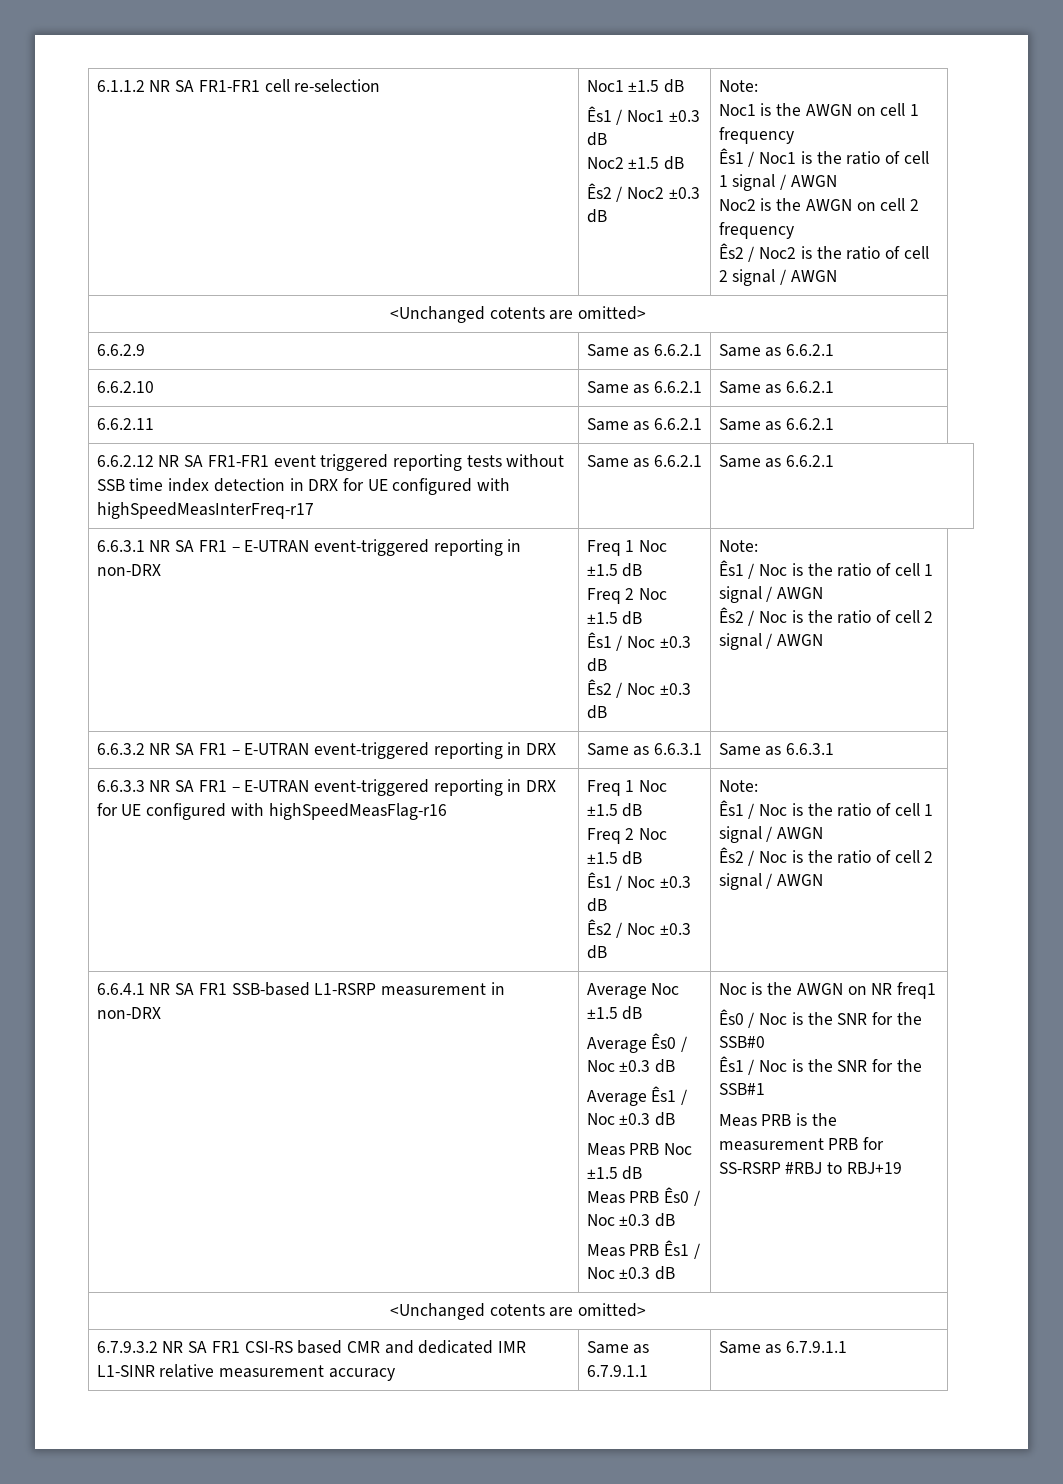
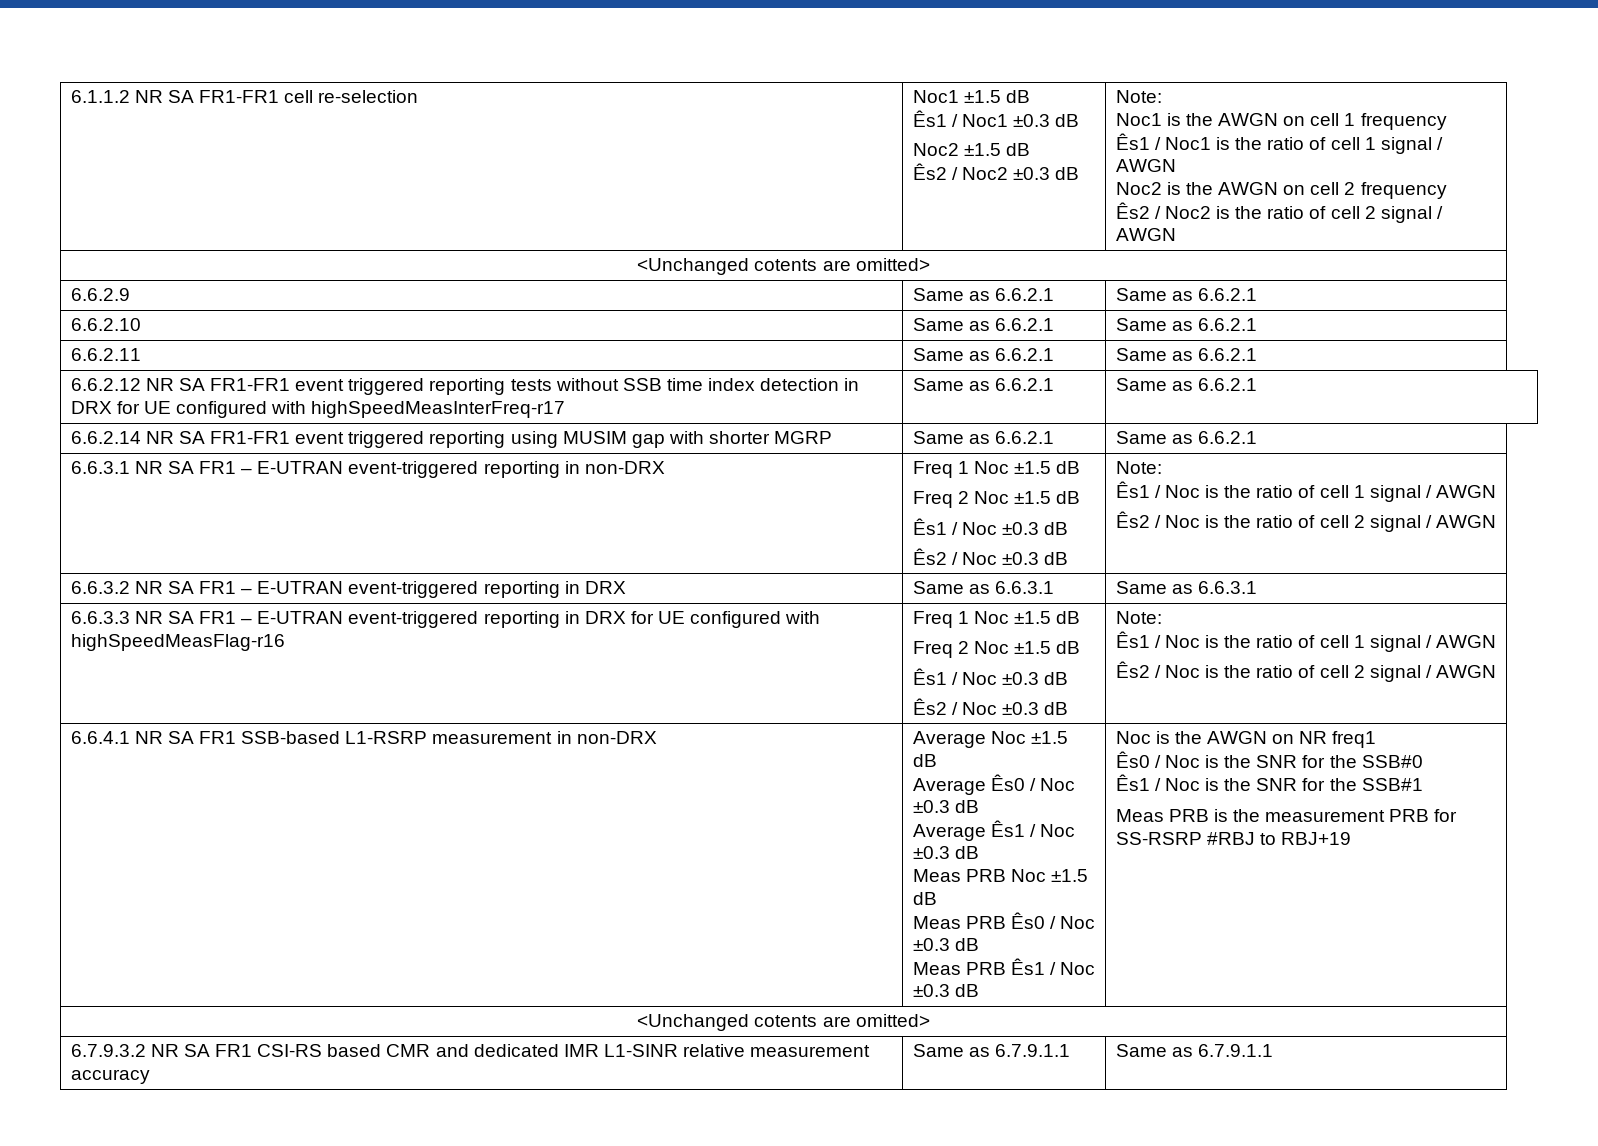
+ 6.6.2.14 NR SA FR1-FR1 event triggered reporting using MUSIM gap with shorter MGRP | Same as 6.6.2.1 | Same as 6.6.2.1

